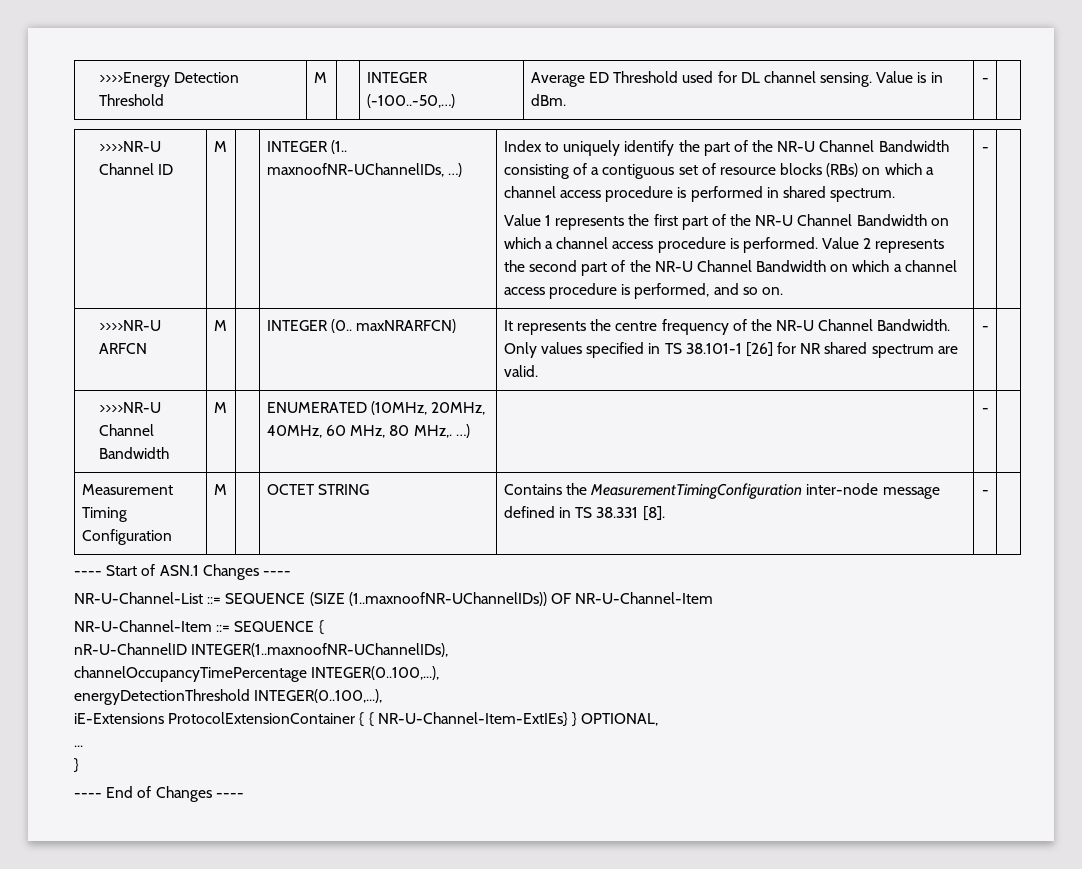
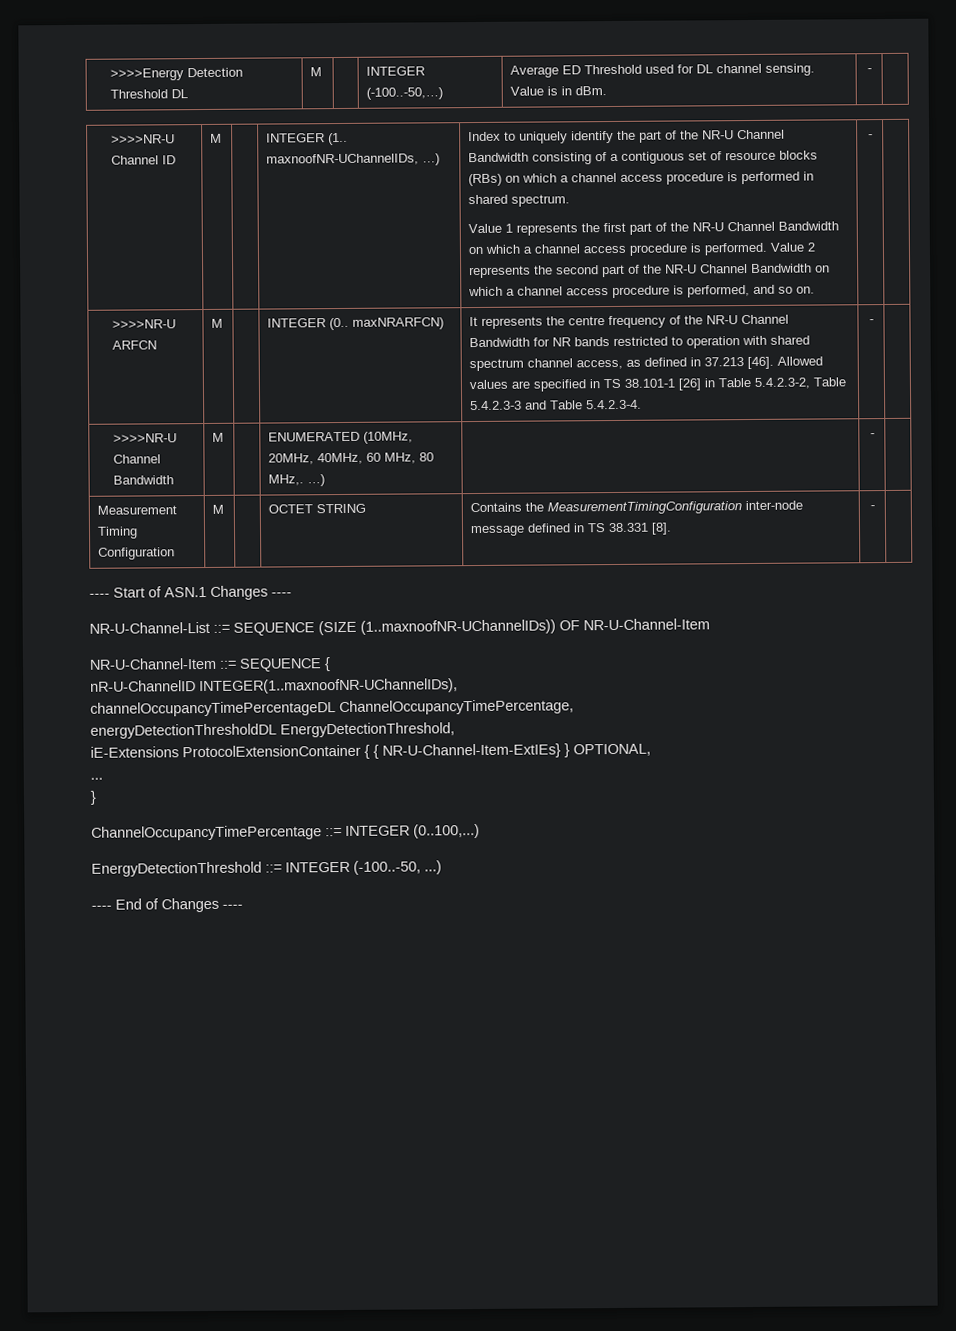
- >>>>Energy Detection Threshold | M | | INTEGER (-100..-50,…) | Average ED Threshold used for DL channel sensing. Value is in dBm. | - |
+ >>>>Energy Detection Threshold DL | M | | INTEGER (-100..-50,…) | Average ED Threshold used for DL channel sensing. Value is in dBm. | - |
- It represents the centre frequency of the NR-U Channel Bandwidth. Only values specified in TS 38.101-1 [26] for NR shared spectrum are valid.
+ It represents the centre frequency of the NR-U Channel Bandwidth for NR bands restricted to operation with shared spectrum channel access, as defined in 37.213 [46]. Allowed values are specified in TS 38.101-1 [26] in Table 5.4.2.3-2, Table 5.4.2.3-3 and Table 5.4.2.3-4.
- channelOccupancyTimePercentage INTEGER(0..100,...),
- energyDetectionThreshold INTEGER(0..100,...),
+ channelOccupancyTimePercentageDL ChannelOccupancyTimePercentage,
+ energyDetectionThresholdDL EnergyDetectionThreshold,
+ ChannelOccupancyTimePercentage ::= INTEGER (0..100,...)
+ EnergyDetectionThreshold ::= INTEGER (-100..-50, ...)

